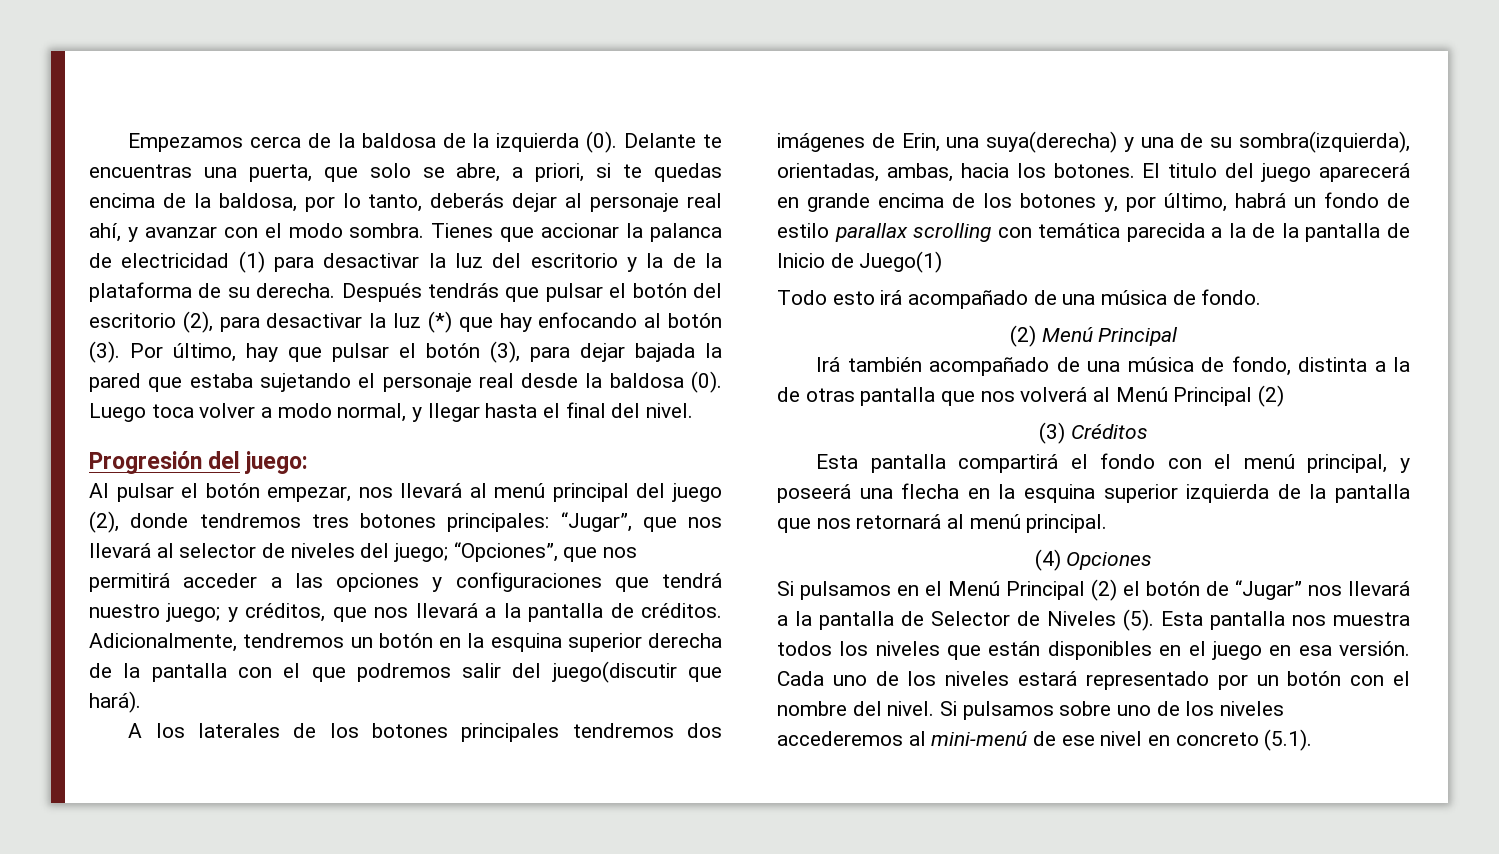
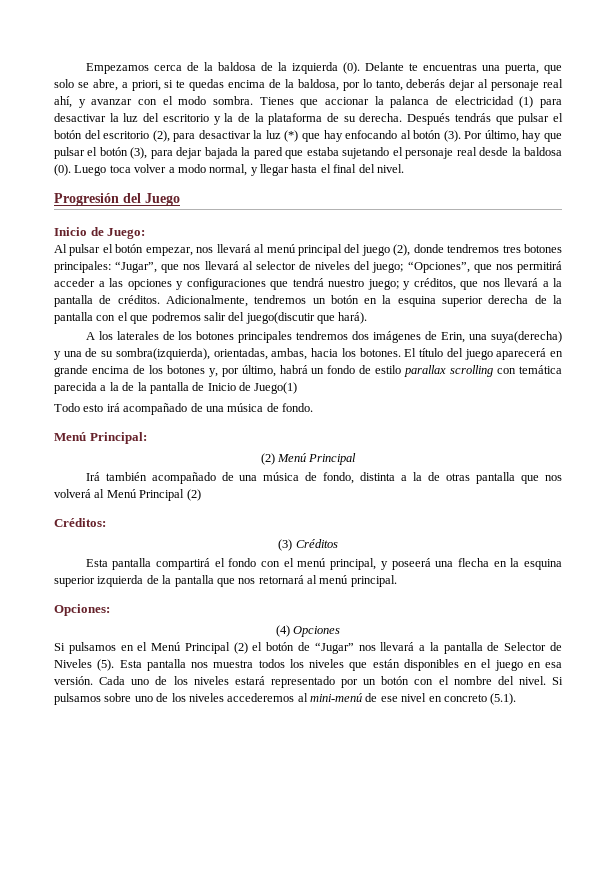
- Progresión del juego:
+ Progresión del Juego
+ Inicio de Juego:
- El titulo del juego aparecerá en grande encima de los botones y, por último, habrá un fondo de estilo parallax scrolling con temática parecida a la de la pantalla de Inicio de Juego(1)
+ El título del juego aparecerá en grande encima de los botones y, por último, habrá un fondo de estilo parallax scrolling con temática parecida a la de la pantalla de Inicio de Juego(1)
+ Menú Principal:
+ Créditos:
+ Opciones:

